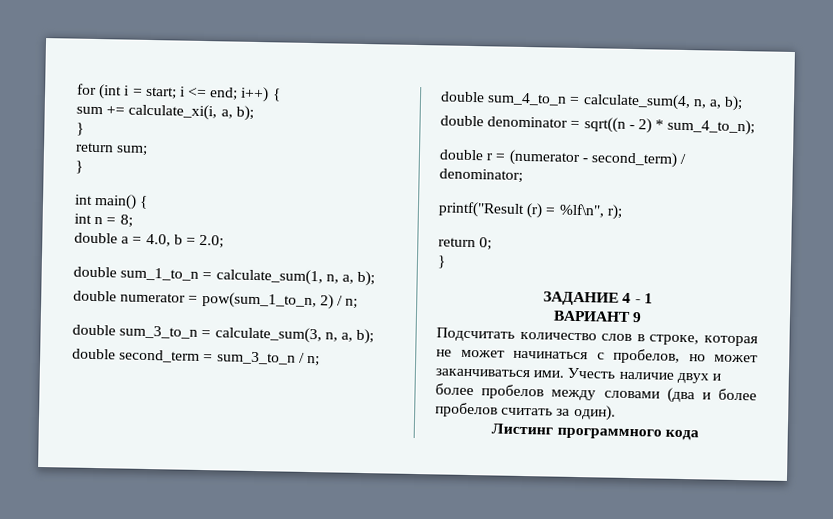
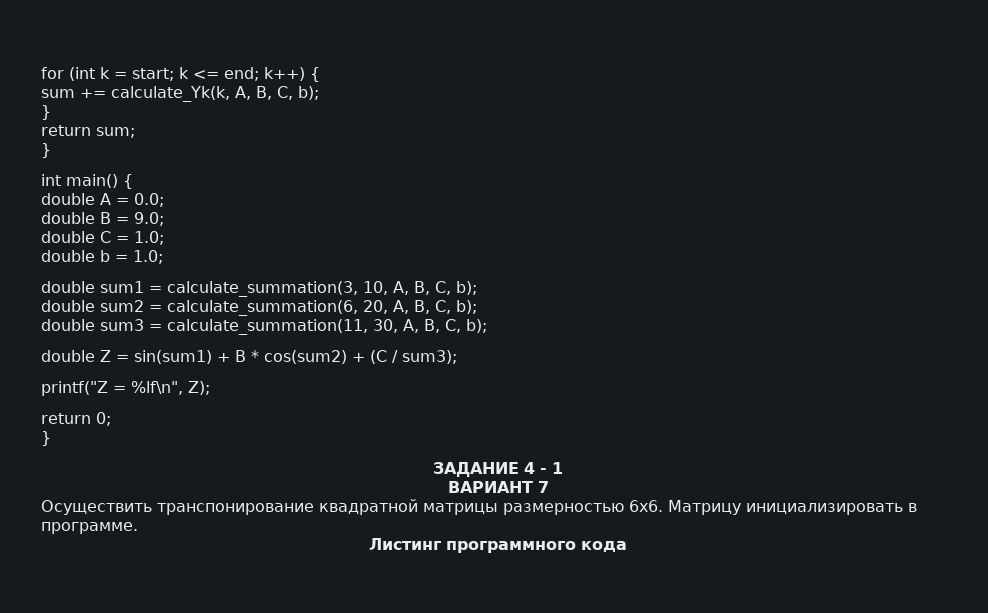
- for (int i = start; i <= end; i++) {
+ for (int k = start; k <= end; k++) {
- sum += calculate_xi(i, a, b);
+ sum += calculate_Yk(k, A, B, C, b);
- int n = 8;
- double a = 4.0, b = 2.0;
- double sum_1_to_n = calculate_sum(1, n, a, b);
- double numerator = pow(sum_1_to_n, 2) / n;
- double sum_3_to_n = calculate_sum(3, n, a, b);
- double second_term = sum_3_to_n / n;
- double sum_4_to_n = calculate_sum(4, n, a, b);
- double denominator = sqrt((n - 2) * sum_4_to_n);
- double r = (numerator - second_term) / denominator;
- printf("Result (r) = %lf\n", r);
+ double A = 0.0;
+ double B = 9.0;
+ double C = 1.0;
+ double b = 1.0;
+ double sum1 = calculate_summation(3, 10, A, B, C, b);
+ double sum2 = calculate_summation(6, 20, A, B, C, b);
+ double sum3 = calculate_summation(11, 30, A, B, C, b);
+ double Z = sin(sum1) + B * cos(sum2) + (C / sum3);
+ printf("Z = %lf\n", Z);
- ВАРИАНТ 9
- Подсчитать количество слов в строке, которая не может начинаться с пробелов, но может заканчиваться ими. Учесть наличие двух и более пробелов между словами (два и более пробелов считать за один).
+ ВАРИАНТ 7
+ Осуществить транспонирование квадратной матрицы размерностью 6х6. Матрицу инициализировать в программе.

